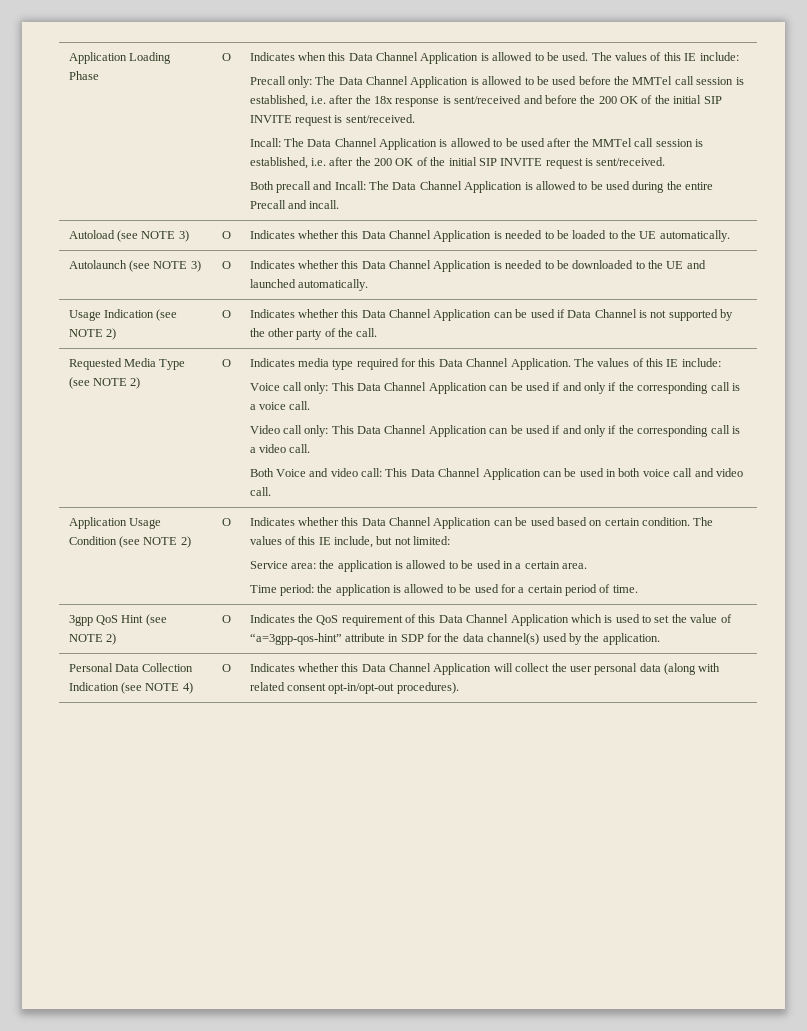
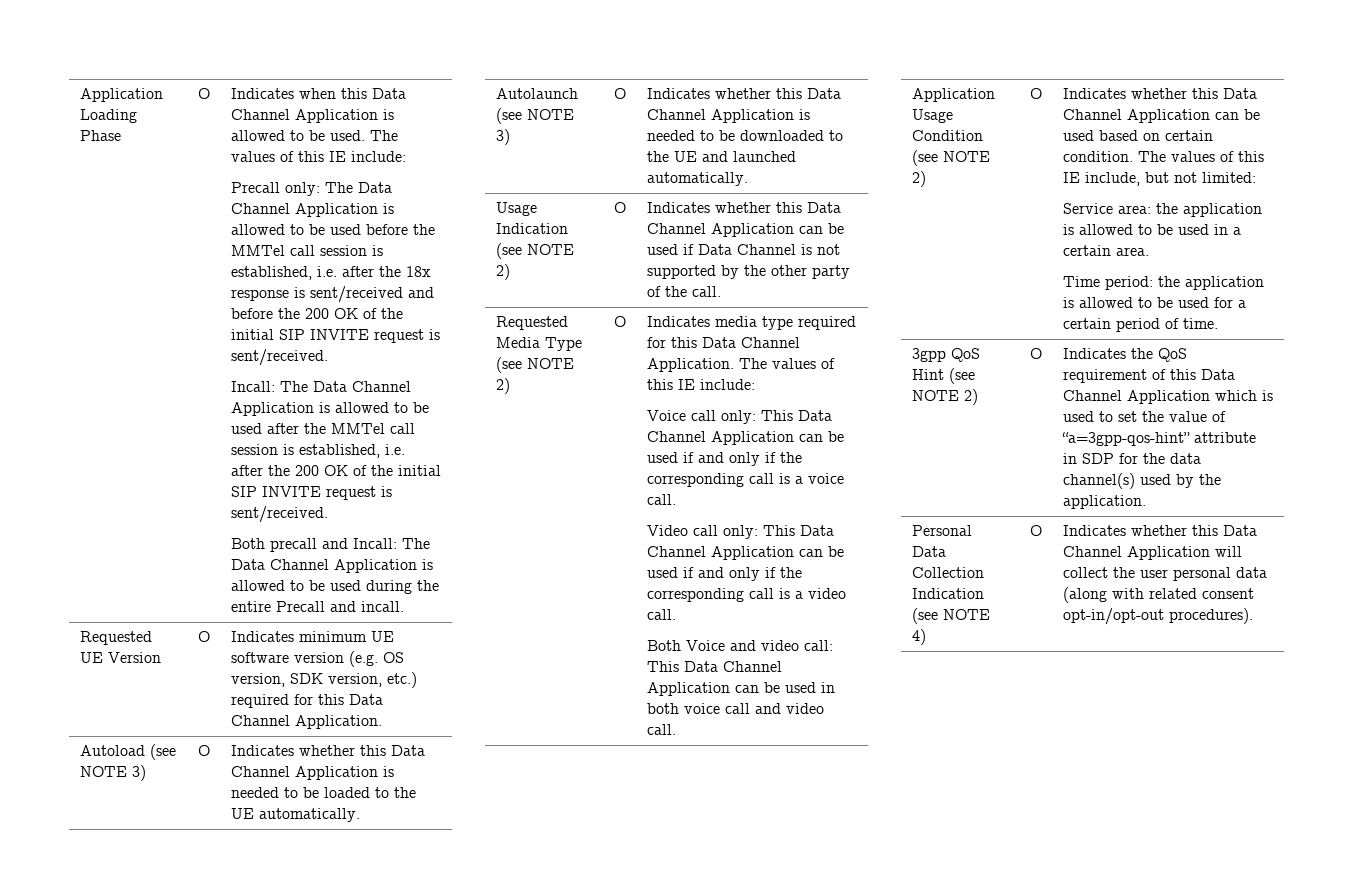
+ Requested UE Version | O | Indicates minimum UE software version (e.g. OS version, SDK version, etc.) required for this Data Channel Application.

